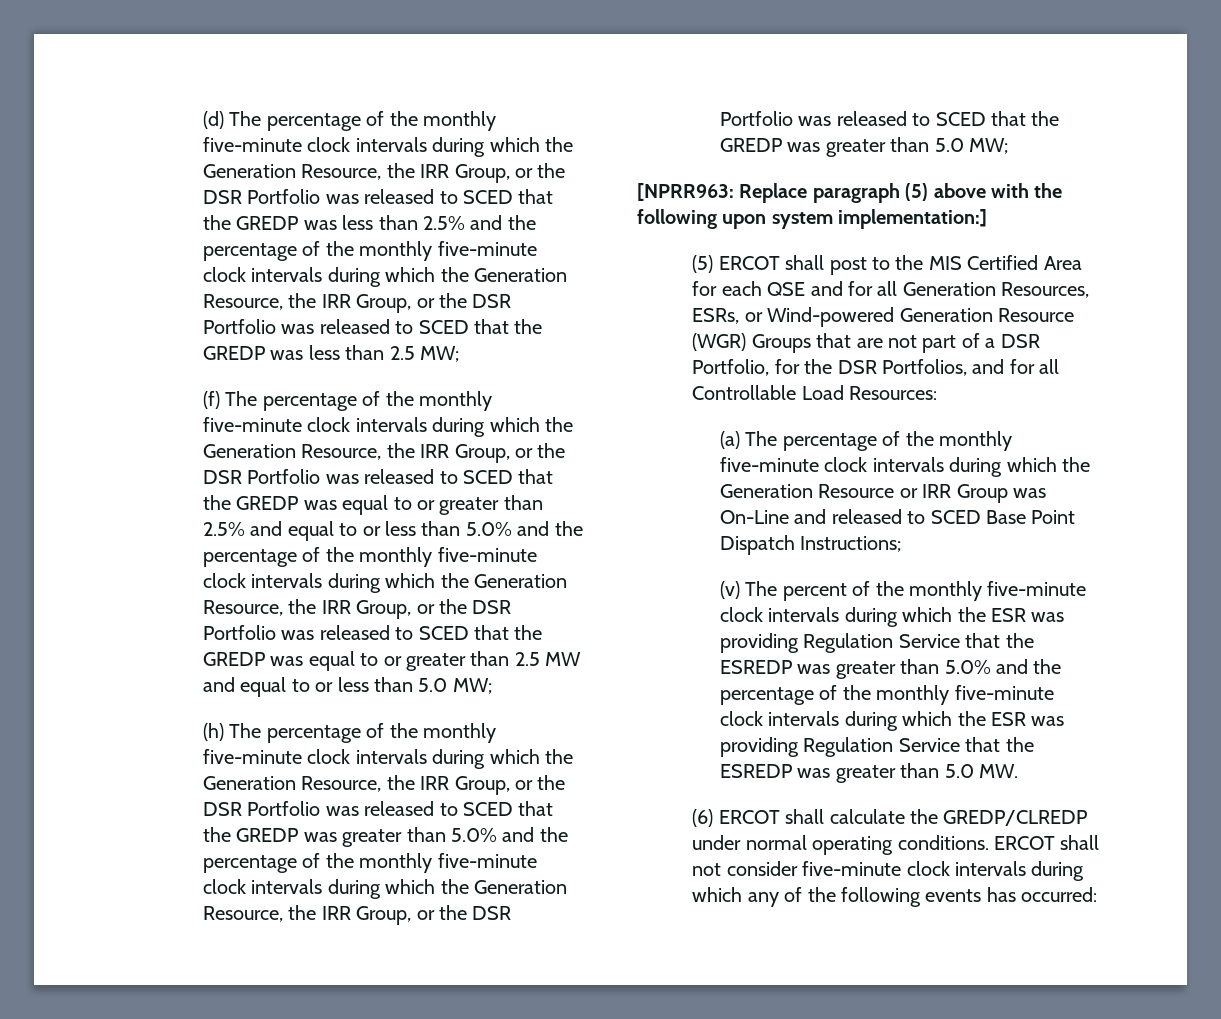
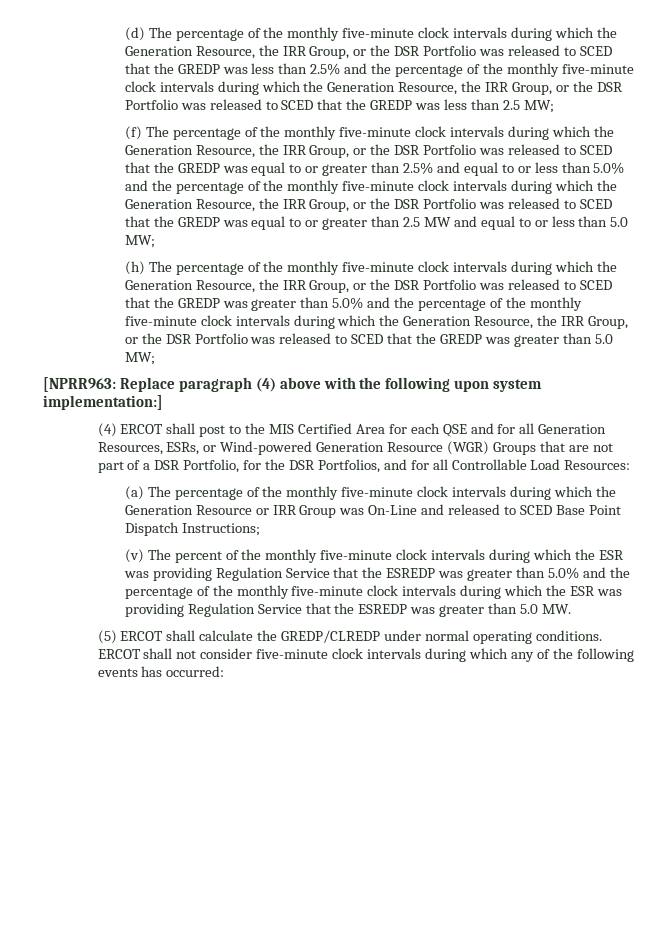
- [NPRR963: Replace paragraph (5) above with the following upon system implementation:]
+ [NPRR963: Replace paragraph (4) above with the following upon system implementation:]
- (5) ERCOT shall post to the MIS Certified Area for each QSE and for all Generation Resources, ESRs, or Wind-powered Generation Resource (WGR) Groups that are not part of a DSR Portfolio, for the DSR Portfolios, and for all Controllable Load Resources:
+ (4) ERCOT shall post to the MIS Certified Area for each QSE and for all Generation Resources, ESRs, or Wind-powered Generation Resource (WGR) Groups that are not part of a DSR Portfolio, for the DSR Portfolios, and for all Controllable Load Resources:
- (6) ERCOT shall calculate the GREDP/CLREDP under normal operating conditions.
+ (5) ERCOT shall calculate the GREDP/CLREDP under normal operating conditions.

